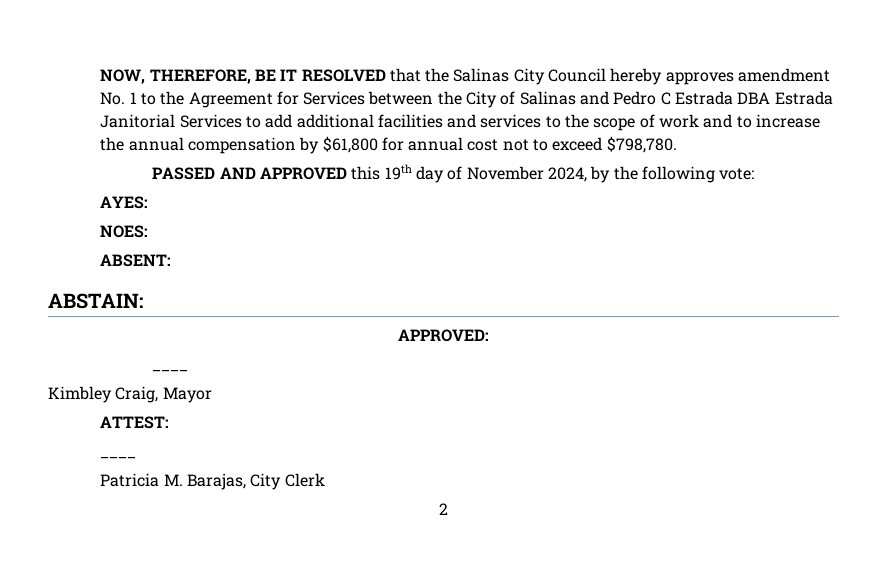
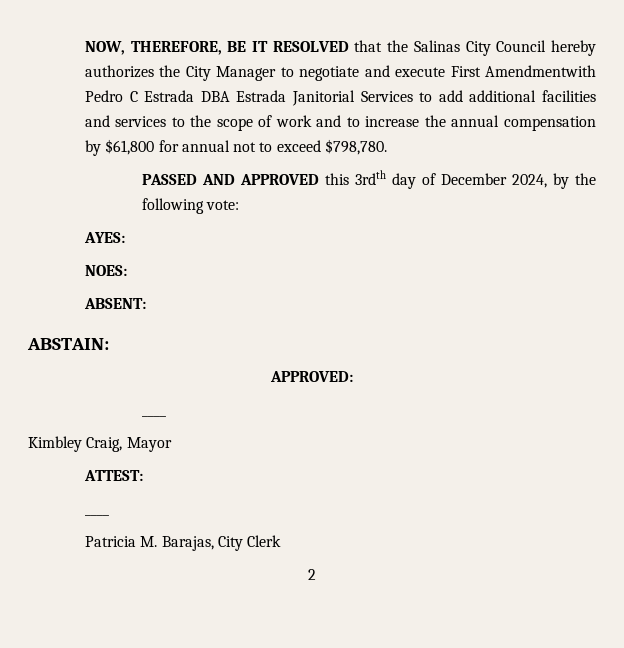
- NOW, THEREFORE, BE IT RESOLVED that the Salinas City Council hereby approves amendment No. 1 to the Agreement for Services between the City of Salinas and Pedro C Estrada DBA Estrada Janitorial Services to add additional facilities and services to the scope of work and to increase the annual compensation by $61,800 for annual cost not to exceed $798,780.
+ NOW, THEREFORE, BE IT RESOLVED that the Salinas City Council hereby authorizes the City Manager to negotiate and execute First Amendmentwith Pedro C Estrada DBA Estrada Janitorial Services to add additional facilities and services to the scope of work and to increase the annual compensation by $61,800 for annual not to exceed $798,780.
- PASSED AND APPROVED this 19th day of November 2024, by the following vote:
+ PASSED AND APPROVED this 3rdth day of December 2024, by the following vote:

